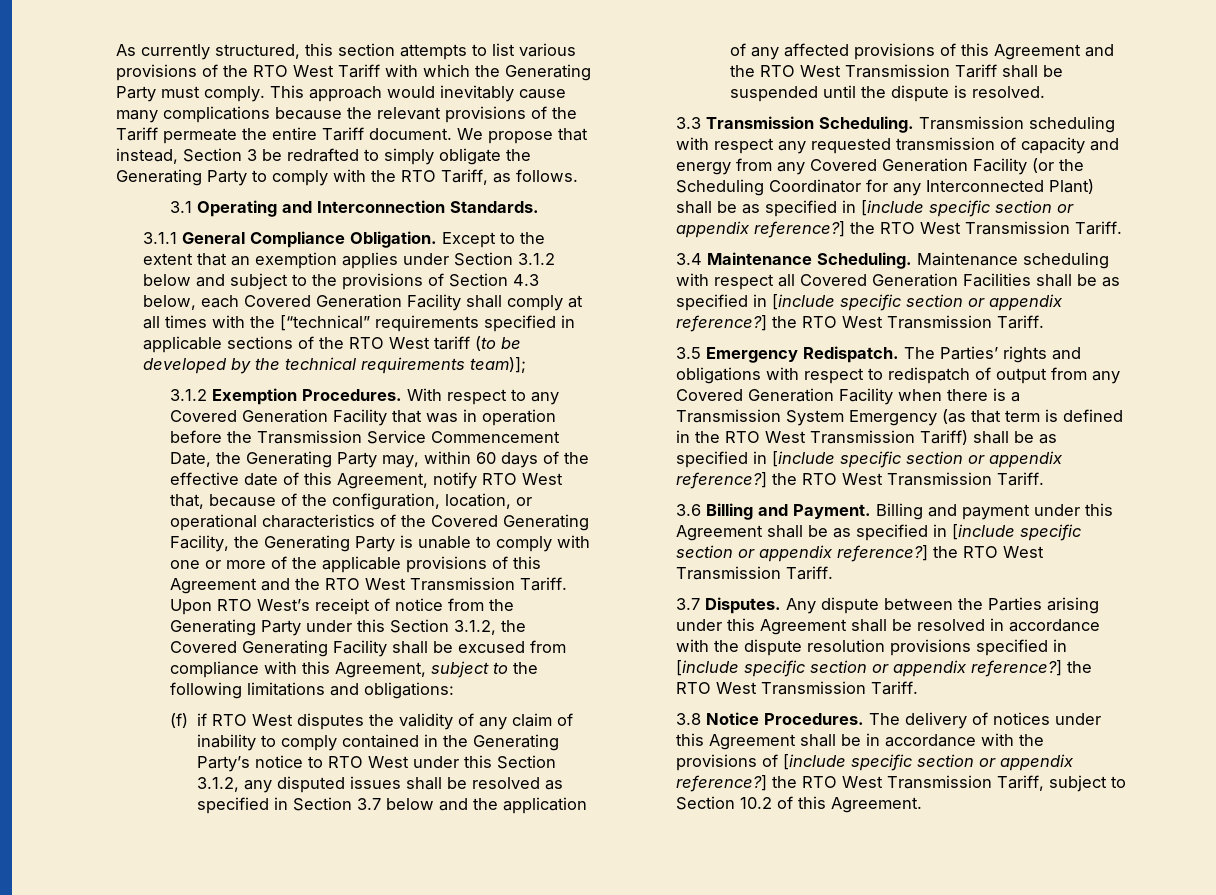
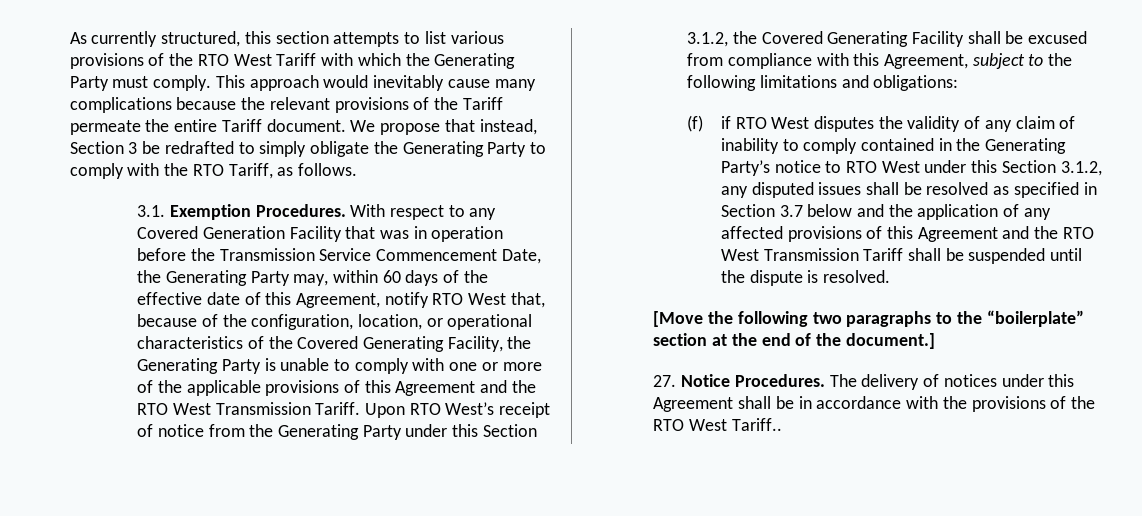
- 3.1 Operating and Interconnection Standards.
- 3.1.1 General Compliance Obligation. Except to the extent that an exemption applies under Section 3.1.2 below and subject to the provisions of Section 4.3 below, each Covered Generation Facility shall comply at all times with the [“technical” requirements specified in applicable sections of the RTO West tariff (to be developed by the technical requirements team)];
- 3.1.2 Exemption Procedures.
+ 3.1. Exemption Procedures.
- 3.3 Transmission Scheduling. Transmission scheduling with respect any requested transmission of capacity and energy from any Covered Generation Facility (or the Scheduling Coordinator for any Interconnected Plant) shall be as specified in [include specific section or appendix reference?] the RTO West Transmission Tariff.
- 3.4 Maintenance Scheduling. Maintenance scheduling with respect all Covered Generation Facilities shall be as specified in [include specific section or appendix reference?] the RTO West Transmission Tariff.
- 3.5 Emergency Redispatch. The Parties’ rights and obligations with respect to redispatch of output from any Covered Generation Facility when there is a Transmission System Emergency (as that term is defined in the RTO West Transmission Tariff) shall be as specified in [include specific section or appendix reference?] the RTO West Transmission Tariff.
- 3.6 Billing and Payment. Billing and payment under this Agreement shall be as specified in [include specific section or appendix reference?] the RTO West Transmission Tariff.
- 3.7 Disputes. Any dispute between the Parties arising under this Agreement shall be resolved in accordance with the dispute resolution provisions specified in [include specific section or appendix reference?] the RTO West Transmission Tariff.
- 3.8 Notice Procedures.
+ [Move the following two paragraphs to the “boilerplate” section at the end of the document.]
+ 27. Notice Procedures.
- The delivery of notices under this Agreement shall be in accordance with the provisions of [include specific section or appendix reference?] the RTO West Transmission Tariff, subject to Section 10.2 of this Agreement.
+ The delivery of notices under this Agreement shall be in accordance with the provisions of the RTO West Tariff..

